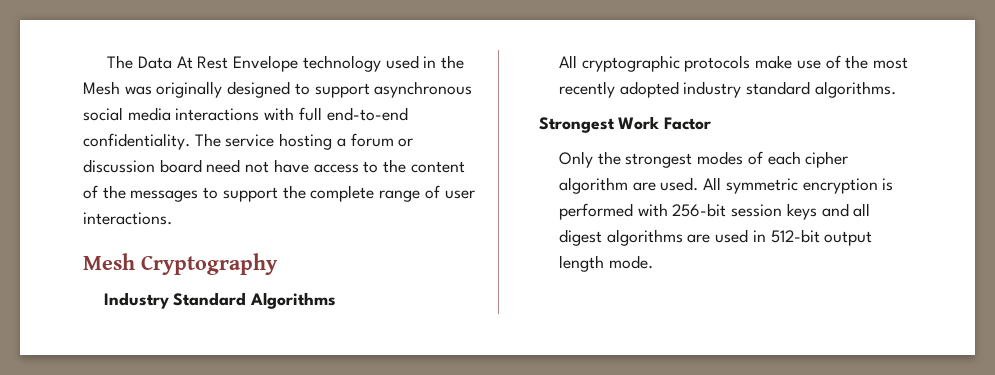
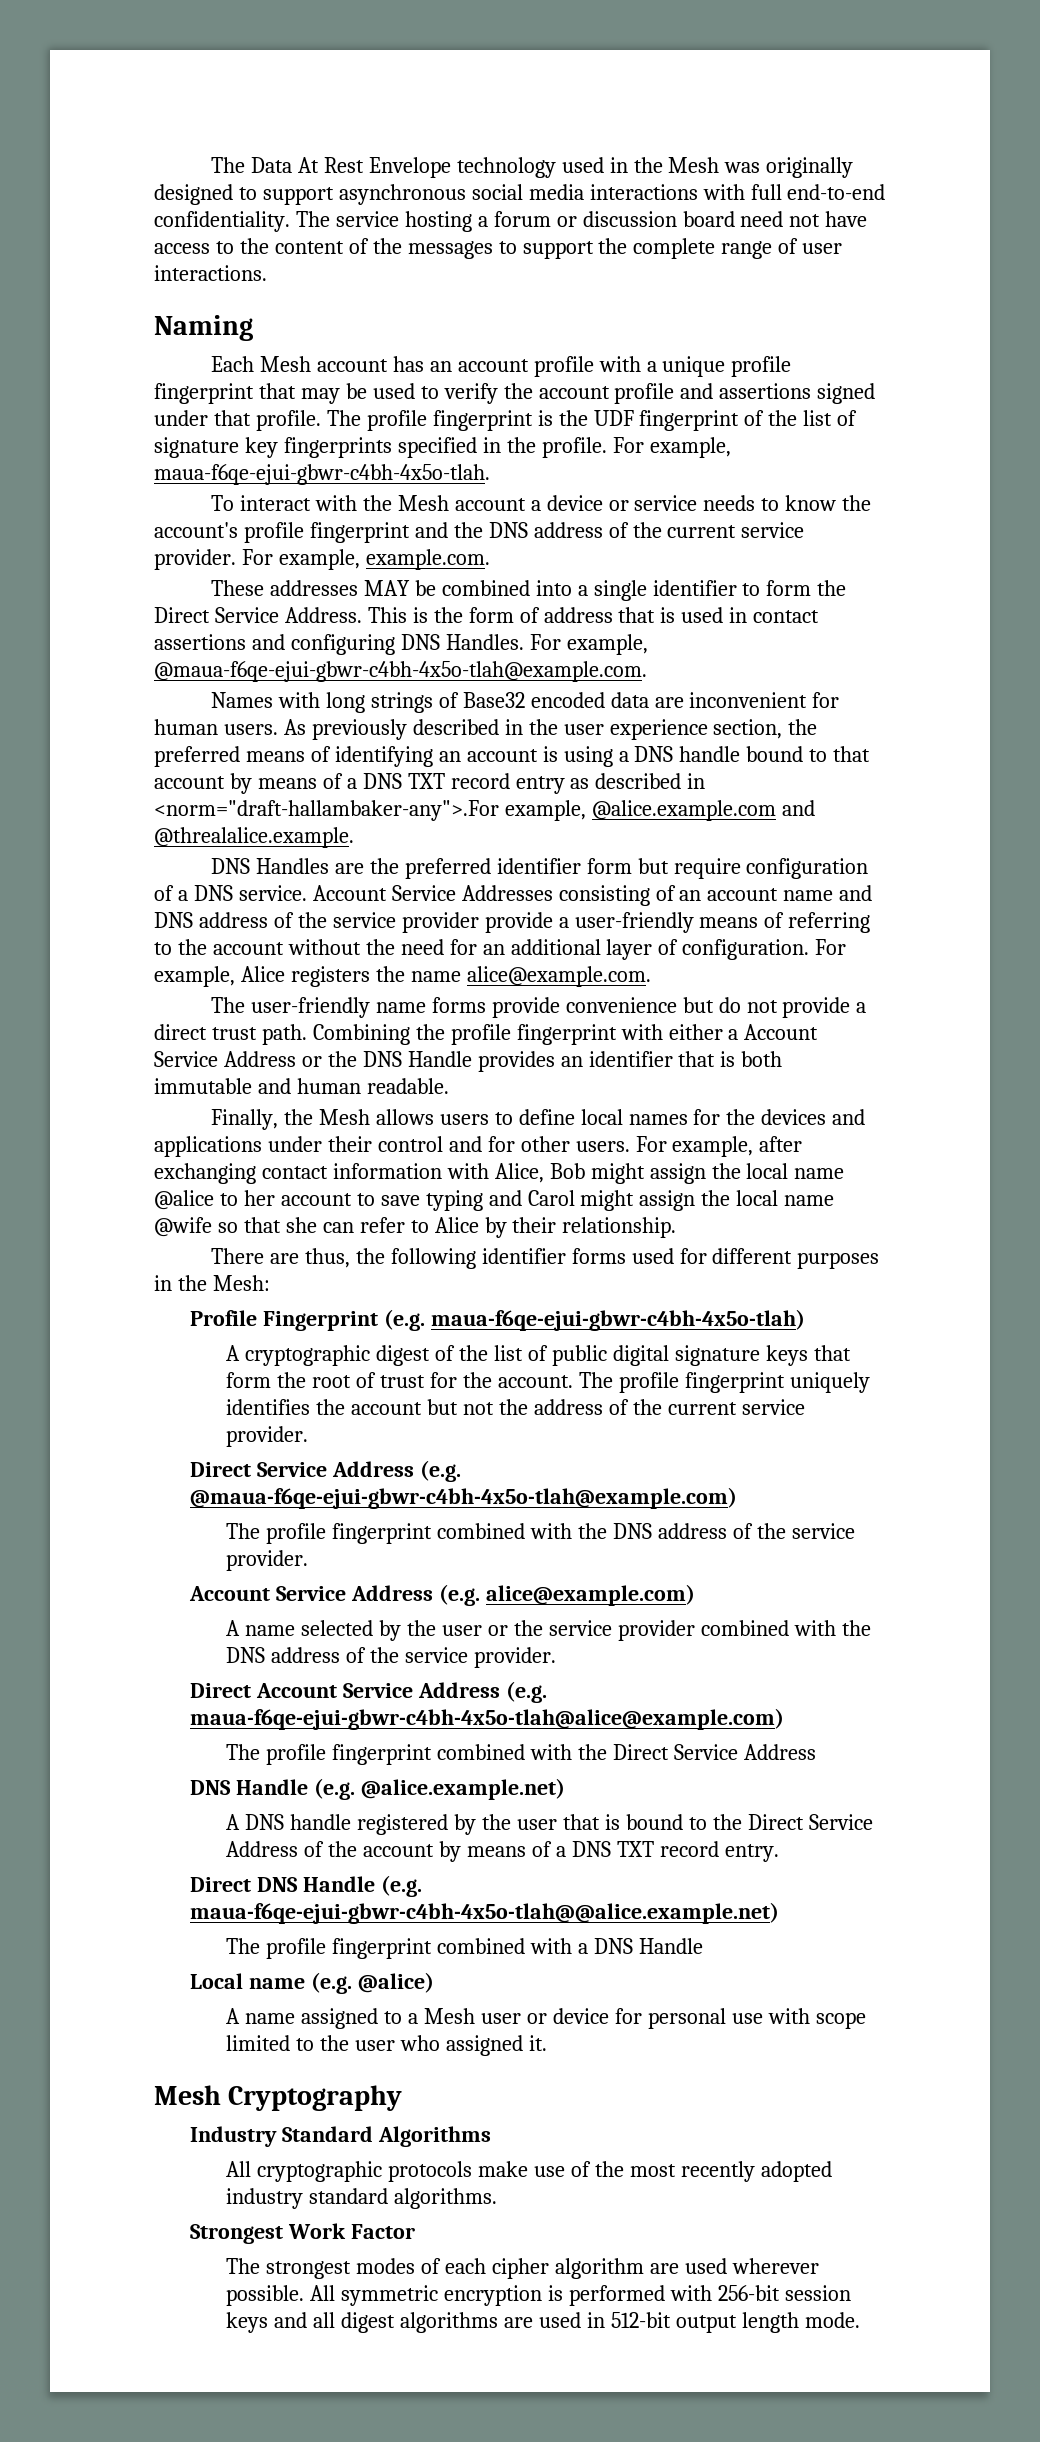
+ Naming
+ Each Mesh account has an account profile with a unique profile fingerprint that may be used to verify the account profile and assertions signed under that profile. The profile fingerprint is the UDF fingerprint of the list of signature key fingerprints specified in the profile. For example, maua-f6qe-ejui-gbwr-c4bh-4x5o-tlah.
+ To interact with the Mesh account a device or service needs to know the account's profile fingerprint and the DNS address of the current service provider. For example, example.com.
+ These addresses MAY be combined into a single identifier to form the Direct Service Address. This is the form of address that is used in contact assertions and configuring DNS Handles. For example, @maua-f6qe-ejui-gbwr-c4bh-4x5o-tlah@example.com.
+ Names with long strings of Base32 encoded data are inconvenient for human users. As previously described in the user experience section, the preferred means of identifying an account is using a DNS handle bound to that account by means of a DNS TXT record entry as described in <norm="draft-hallambaker-any">.For example, @alice.example.com and @threalalice.example.
+ DNS Handles are the preferred identifier form but require configuration of a DNS service. Account Service Addresses consisting of an account name and DNS address of the service provider provide a user-friendly means of referring to the account without the need for an additional layer of configuration. For example, Alice registers the name alice@example.com.
+ The user-friendly name forms provide convenience but do not provide a direct trust path. Combining the profile fingerprint with either a Account Service Address or the DNS Handle provides an identifier that is both immutable and human readable.
+ Finally, the Mesh allows users to define local names for the devices and applications under their control and for other users. For example, after exchanging contact information with Alice, Bob might assign the local name @alice to her account to save typing and Carol might assign the local name @wife so that she can refer to Alice by their relationship.
+ There are thus, the following identifier forms used for different purposes in the Mesh:
+ Profile Fingerprint (e.g. maua-f6qe-ejui-gbwr-c4bh-4x5o-tlah)
+ A cryptographic digest of the list of public digital signature keys that form the root of trust for the account. The profile fingerprint uniquely identifies the account but not the address of the current service provider.
+ Direct Service Address (e.g. @maua-f6qe-ejui-gbwr-c4bh-4x5o-tlah@example.com)
+ The profile fingerprint combined with the DNS address of the service provider.
+ Account Service Address (e.g. alice@example.com)
+ A name selected by the user or the service provider combined with the DNS address of the service provider.
+ Direct Account Service Address (e.g. maua-f6qe-ejui-gbwr-c4bh-4x5o-tlah@alice@example.com)
+ The profile fingerprint combined with the Direct Service Address
+ DNS Handle (e.g. @alice.example.net)
+ A DNS handle registered by the user that is bound to the Direct Service Address of the account by means of a DNS TXT record entry.
+ Direct DNS Handle (e.g. maua-f6qe-ejui-gbwr-c4bh-4x5o-tlah@@alice.example.net)
+ The profile fingerprint combined with a DNS Handle
+ Local name (e.g. @alice)
+ A name assigned to a Mesh user or device for personal use with scope limited to the user who assigned it.
- Only the strongest modes of each cipher algorithm are used.
+ The strongest modes of each cipher algorithm are used wherever possible.

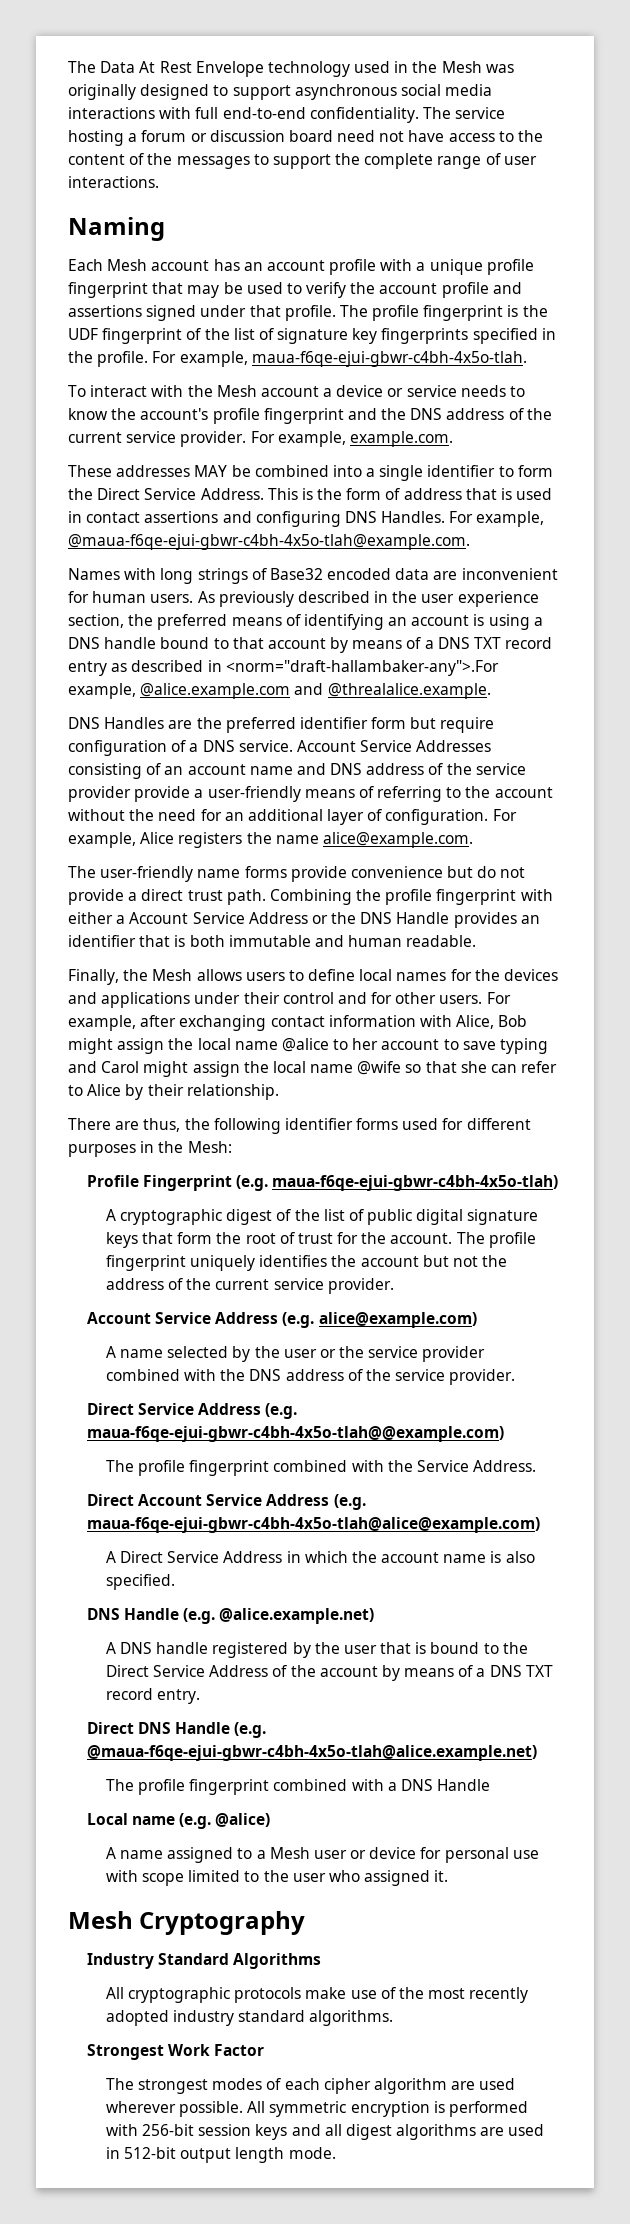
- Direct Service Address (e.g. @maua-f6qe-ejui-gbwr-c4bh-4x5o-tlah@example.com)
- The profile fingerprint combined with the DNS address of the service provider.
+ Direct Service Address (e.g. maua-f6qe-ejui-gbwr-c4bh-4x5o-tlah@@example.com)
+ The profile fingerprint combined with the Service Address.
  Direct Account Service Address (e.g. maua-f6qe-ejui-gbwr-c4bh-4x5o-tlah@alice@example.com)
- The profile fingerprint combined with the Direct Service Address
+ A Direct Service Address in which the account name is also specified.
- Direct DNS Handle (e.g. maua-f6qe-ejui-gbwr-c4bh-4x5o-tlah@@alice.example.net)
+ Direct DNS Handle (e.g. @maua-f6qe-ejui-gbwr-c4bh-4x5o-tlah@alice.example.net)

